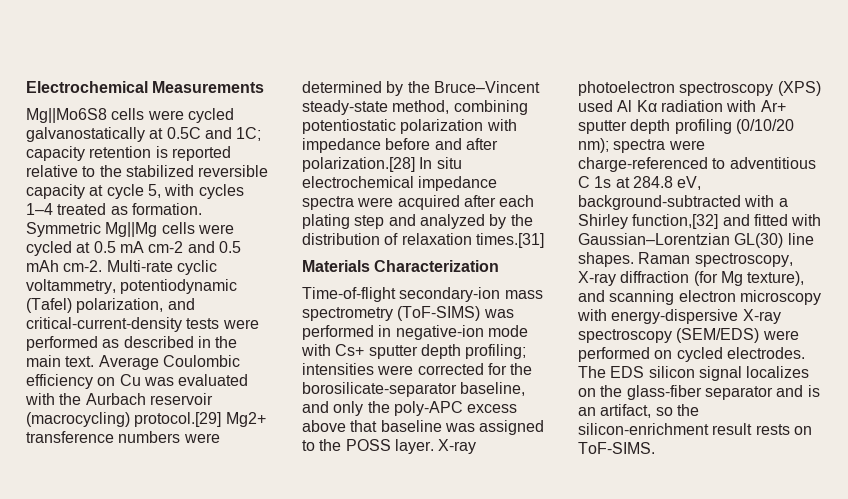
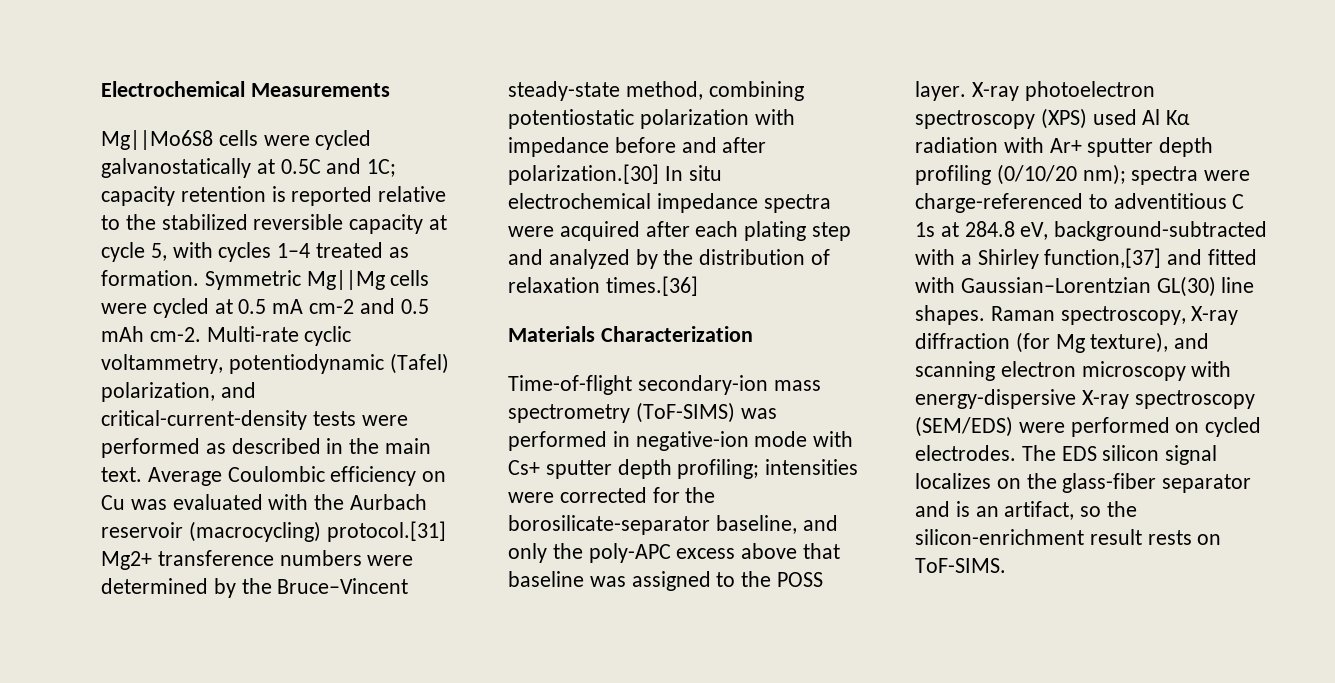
- Average Coulombic efficiency on Cu was evaluated with the Aurbach reservoir (macrocycling) protocol.[29] Mg2+ transference numbers were determined by the Bruce–Vincent steady-state method, combining potentiostatic polarization with impedance before and after polarization.[28] In situ electrochemical impedance spectra were acquired after each plating step and analyzed by the distribution of relaxation times.[31]
+ Average Coulombic efficiency on Cu was evaluated with the Aurbach reservoir (macrocycling) protocol.[31] Mg2+ transference numbers were determined by the Bruce–Vincent steady-state method, combining potentiostatic polarization with impedance before and after polarization.[30] In situ electrochemical impedance spectra were acquired after each plating step and analyzed by the distribution of relaxation times.[36]
- X-ray photoelectron spectroscopy (XPS) used Al Kα radiation with Ar+ sputter depth profiling (0/10/20 nm); spectra were charge-referenced to adventitious C 1s at 284.8 eV, background-subtracted with a Shirley function,[32] and fitted with Gaussian–Lorentzian GL(30) line shapes.
+ X-ray photoelectron spectroscopy (XPS) used Al Kα radiation with Ar+ sputter depth profiling (0/10/20 nm); spectra were charge-referenced to adventitious C 1s at 284.8 eV, background-subtracted with a Shirley function,[37] and fitted with Gaussian–Lorentzian GL(30) line shapes.

